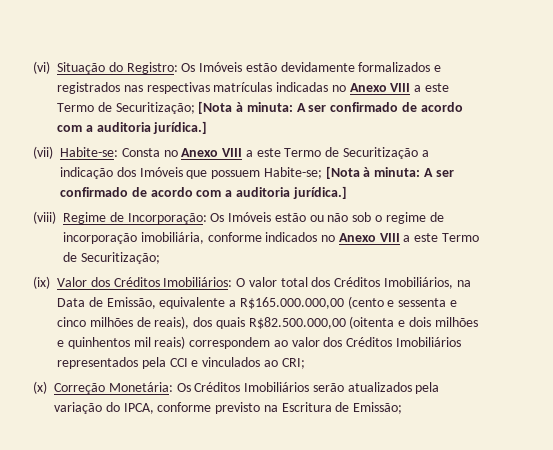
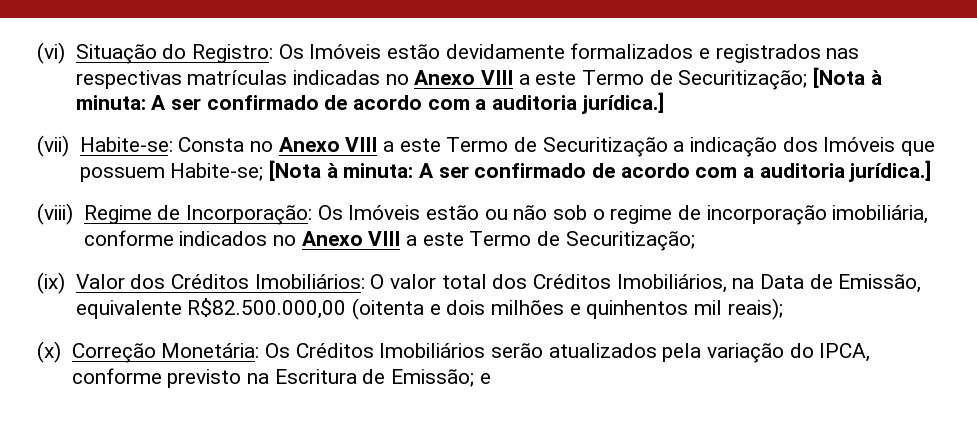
- (ix) Valor dos Créditos Imobiliários: O valor total dos Créditos Imobiliários, na Data de Emissão, equivalente a R$165.000.000,00 (cento e sessenta e cinco milhões de reais), dos quais R$82.500.000,00 (oitenta e dois milhões e quinhentos mil reais) correspondem ao valor dos Créditos Imobiliários representados pela CCI e vinculados ao CRI;
+ (ix) Valor dos Créditos Imobiliários: O valor total dos Créditos Imobiliários, na Data de Emissão, equivalente R$82.500.000,00 (oitenta e dois milhões e quinhentos mil reais);
- (x) Correção Monetária: Os Créditos Imobiliários serão atualizados pela variação do IPCA, conforme previsto na Escritura de Emissão;
+ (x) Correção Monetária: Os Créditos Imobiliários serão atualizados pela variação do IPCA, conforme previsto na Escritura de Emissão; e

